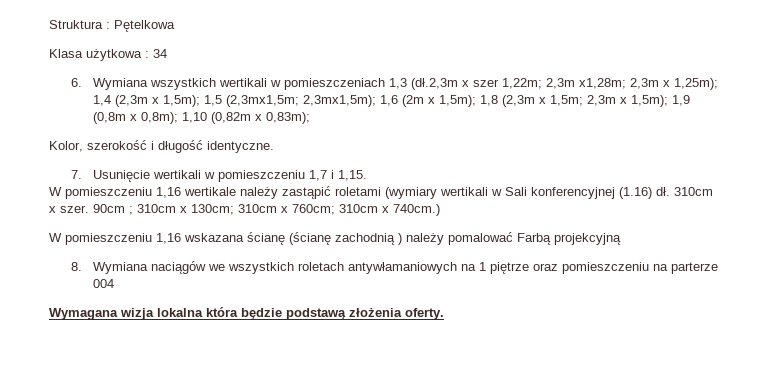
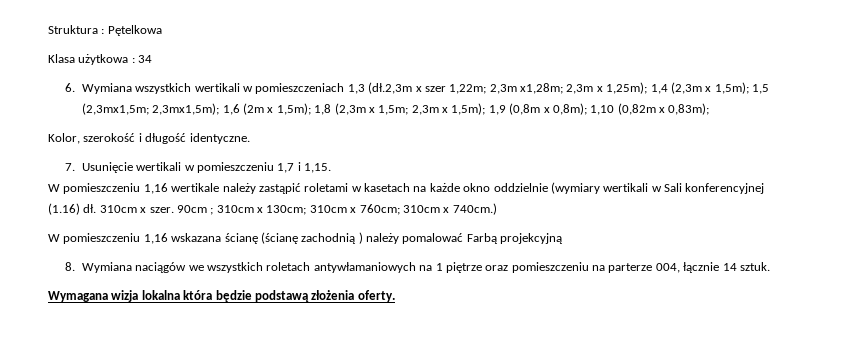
- W pomieszczeniu 1,16 wertikale należy zastąpić roletami (wymiary wertikali w Sali konferencyjnej (1.16) dł.
+ W pomieszczeniu 1,16 wertikale należy zastąpić roletami w kasetach na każde okno oddzielnie (wymiary wertikali w Sali konferencyjnej (1.16) dł.
- 8. Wymiana naciągów we wszystkich roletach antywłamaniowych na 1 piętrze oraz pomieszczeniu na parterze 004
+ 8. Wymiana naciągów we wszystkich roletach antywłamaniowych na 1 piętrze oraz pomieszczeniu na parterze 004, łącznie 14 sztuk.

